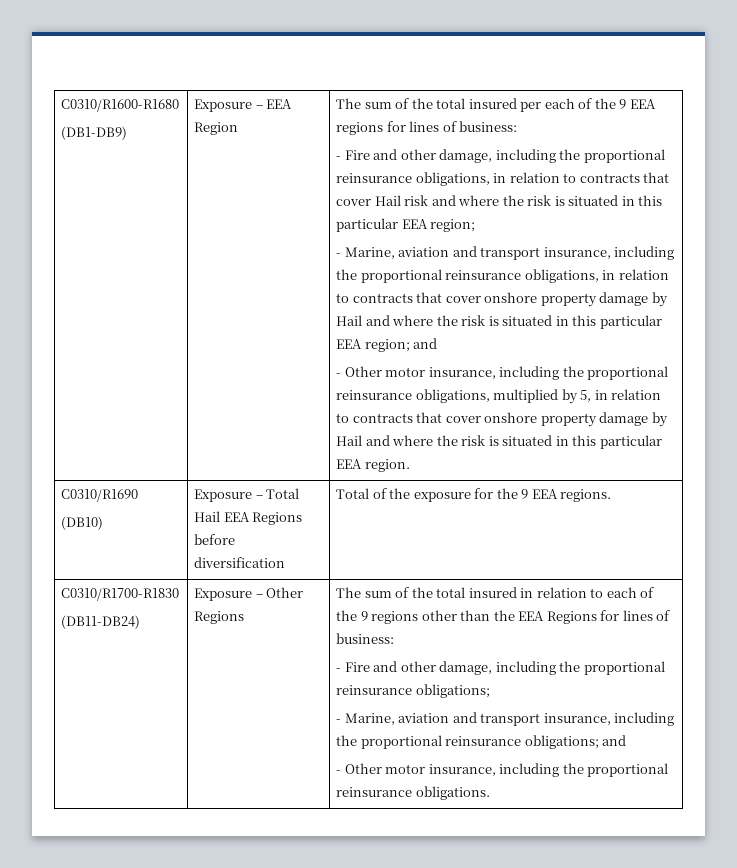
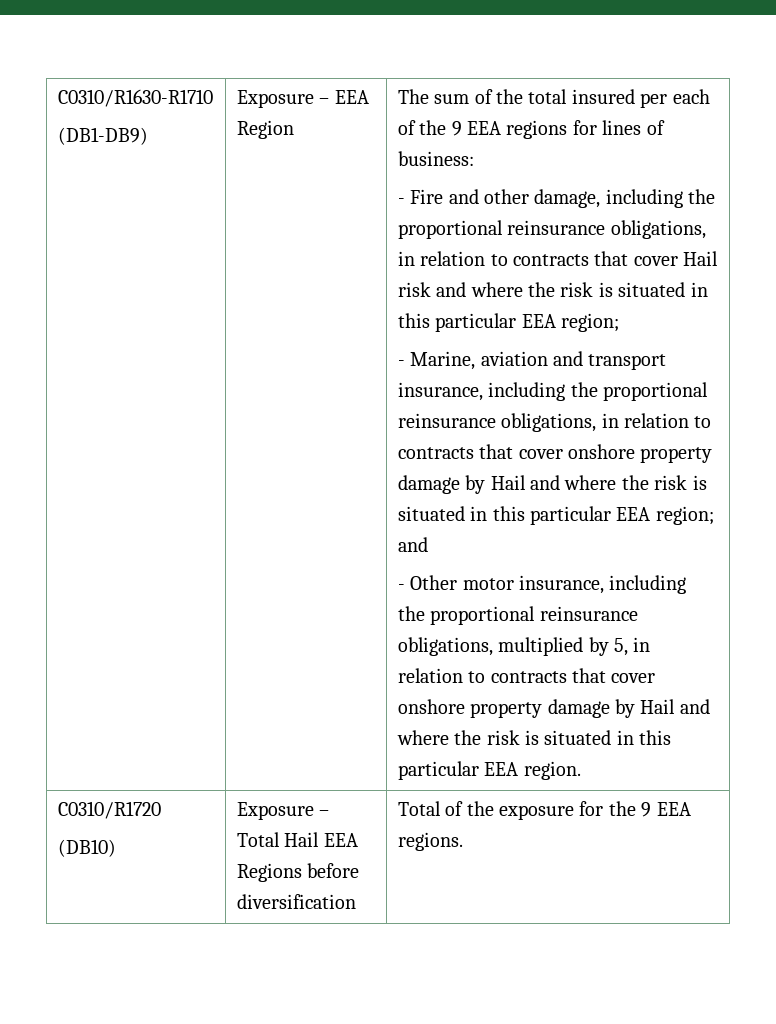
- C0310/R1600-R1680
+ C0310/R1630-R1710
- C0310/R1690
+ C0310/R1720
- C0310/R1700-R1830
- (DB11-DB24) | Exposure – Other Regions | The sum of the total insured in relation to each of the 9 regions other than the EEA Regions for lines of business:
- - Fire and other damage, including the proportional reinsurance obligations;
- - Marine, aviation and transport insurance, including the proportional reinsurance obligations; and
- - Other motor insurance, including the proportional reinsurance obligations.

